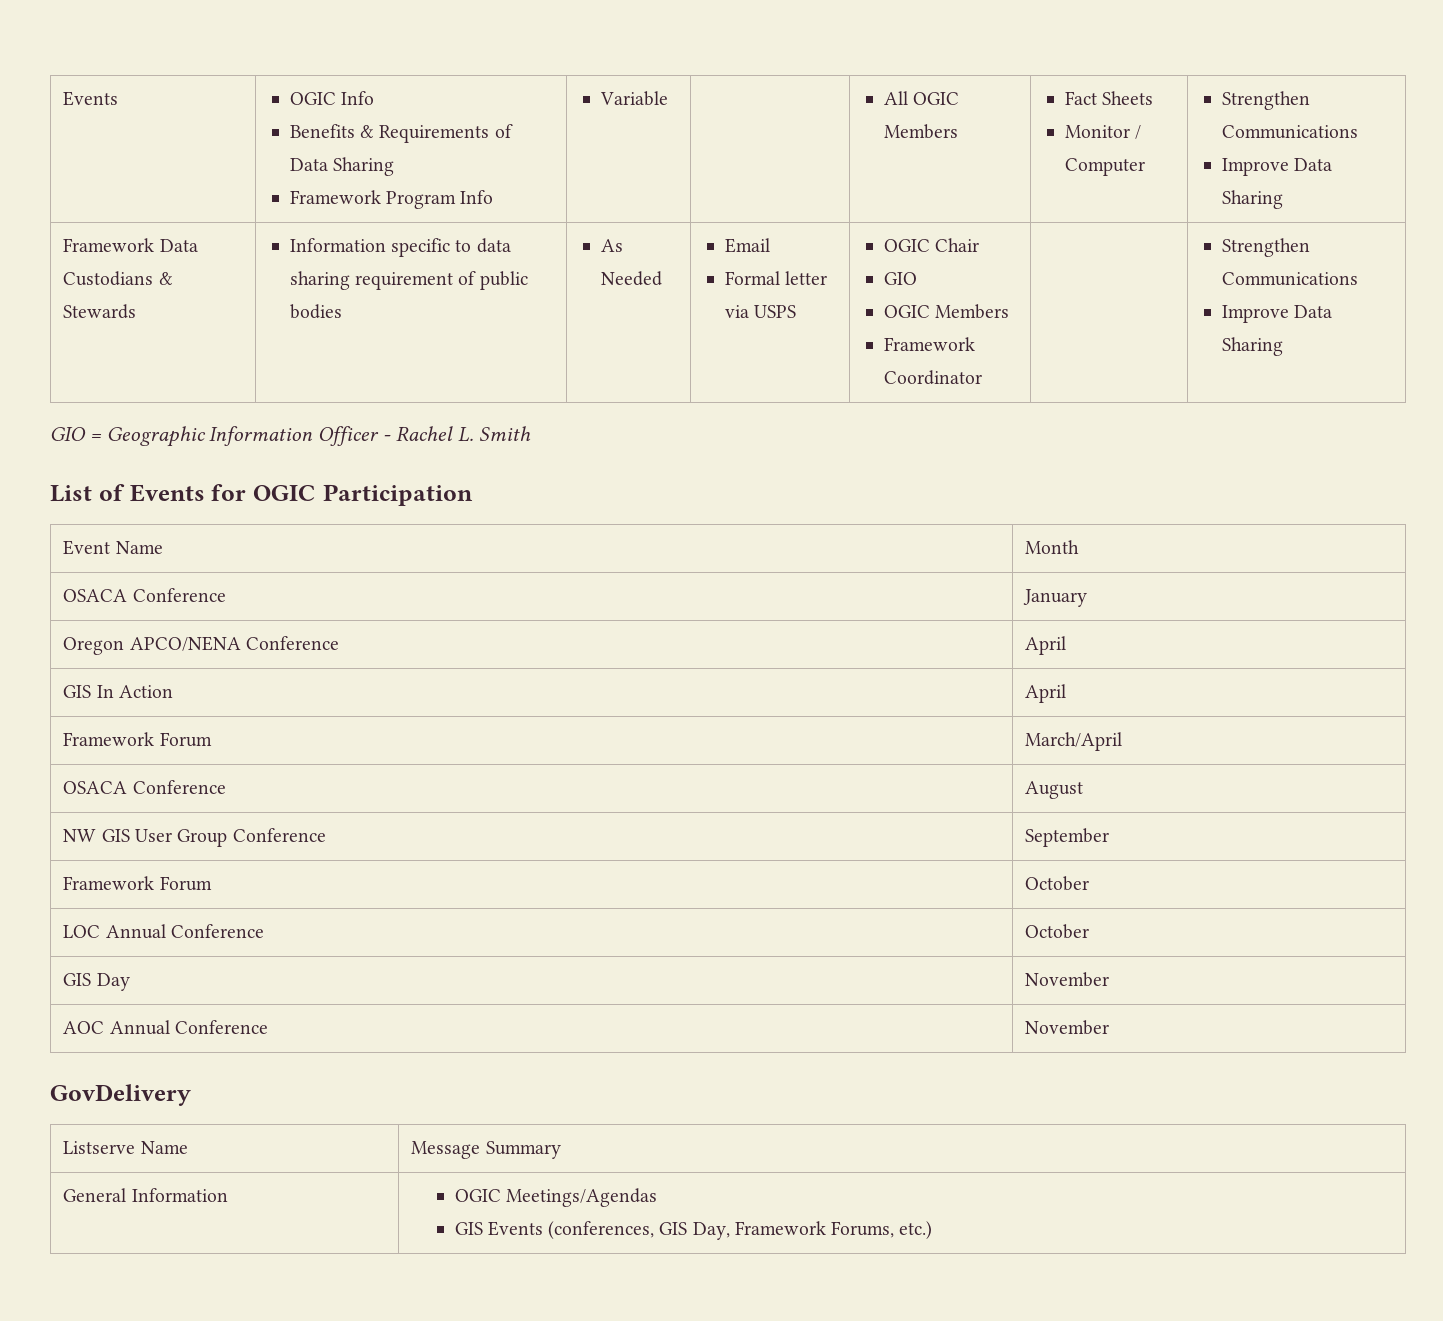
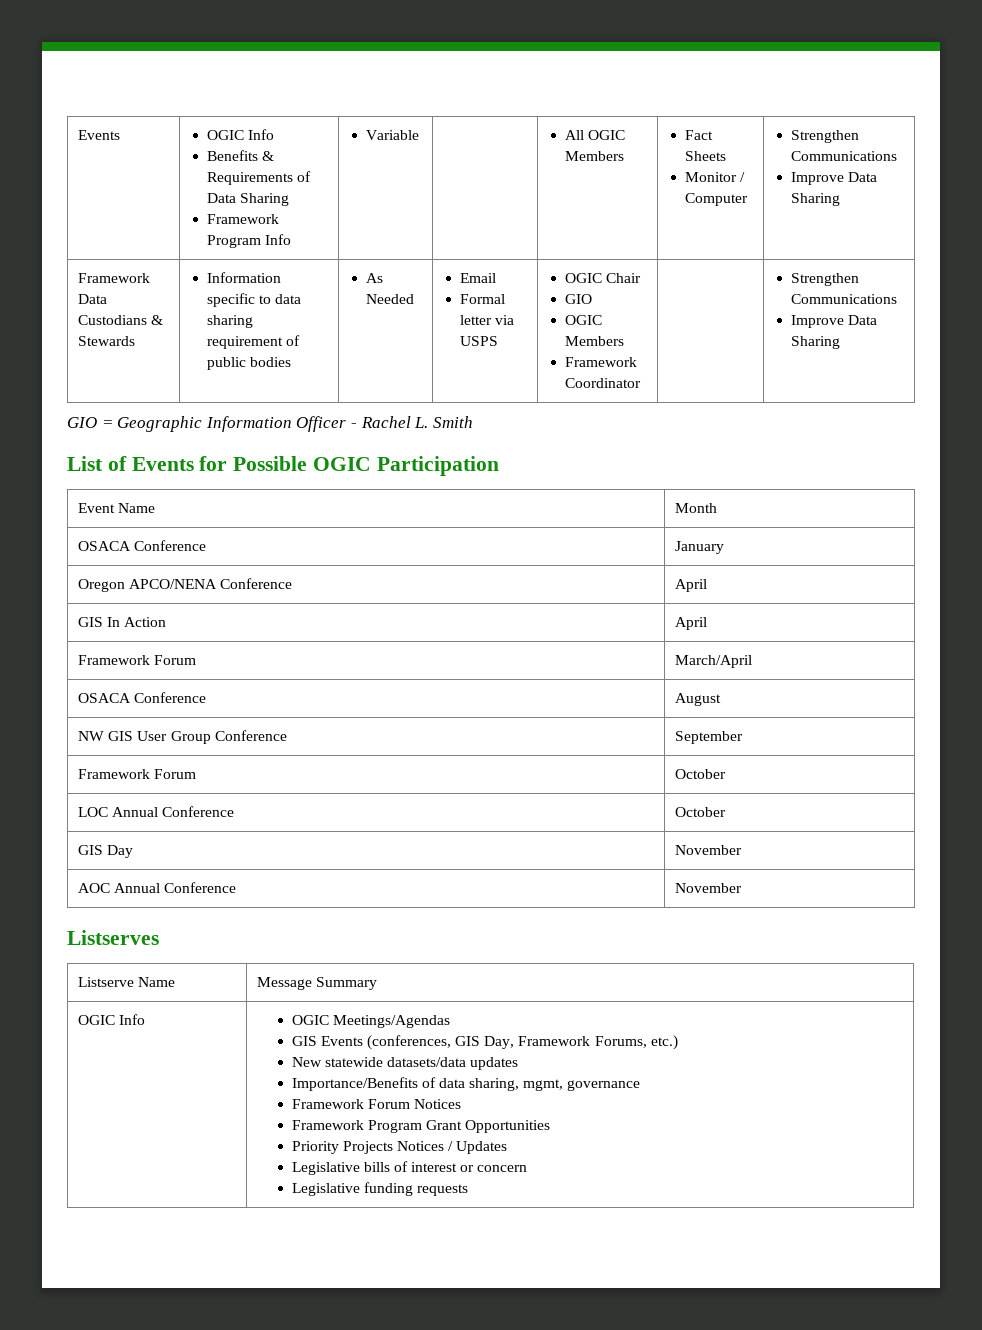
- List of Events for OGIC Participation
+ List of Events for Possible OGIC Participation
- GovDelivery
+ Listserves
  Listserve Name | Message Summary
- General Information
+ OGIC Info
+ New statewide datasets/data updates
+ Importance/Benefits of data sharing, mgmt, governance
+ Framework Forum Notices
+ Framework Program Grant Opportunities
+ Priority Projects Notices / Updates
+ Legislative bills of interest or concern
+ Legislative funding requests

